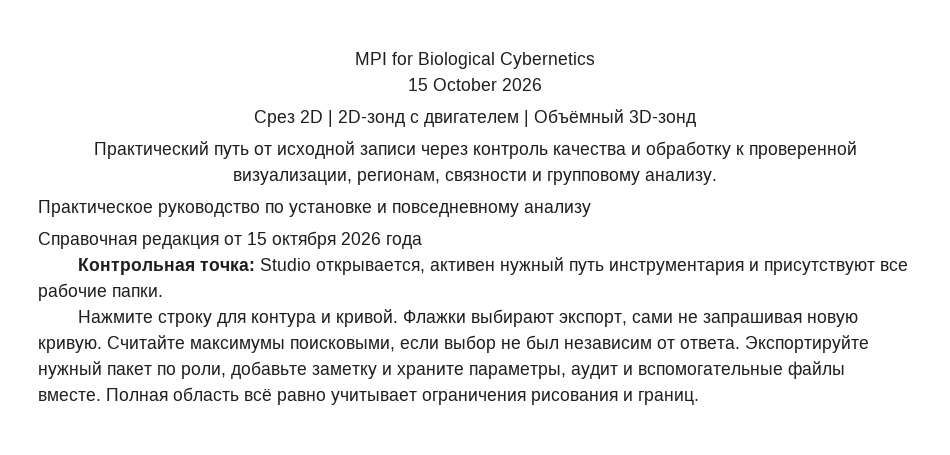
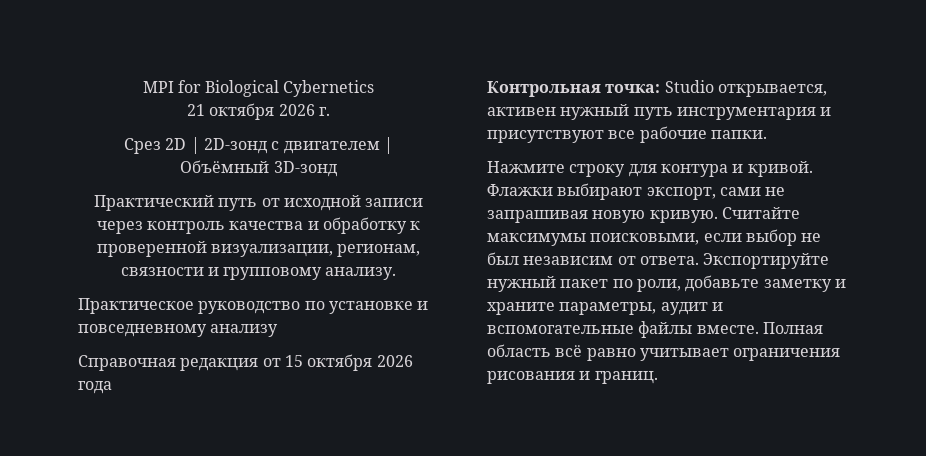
- 15 October 2026
+ 21 октября 2026 г.

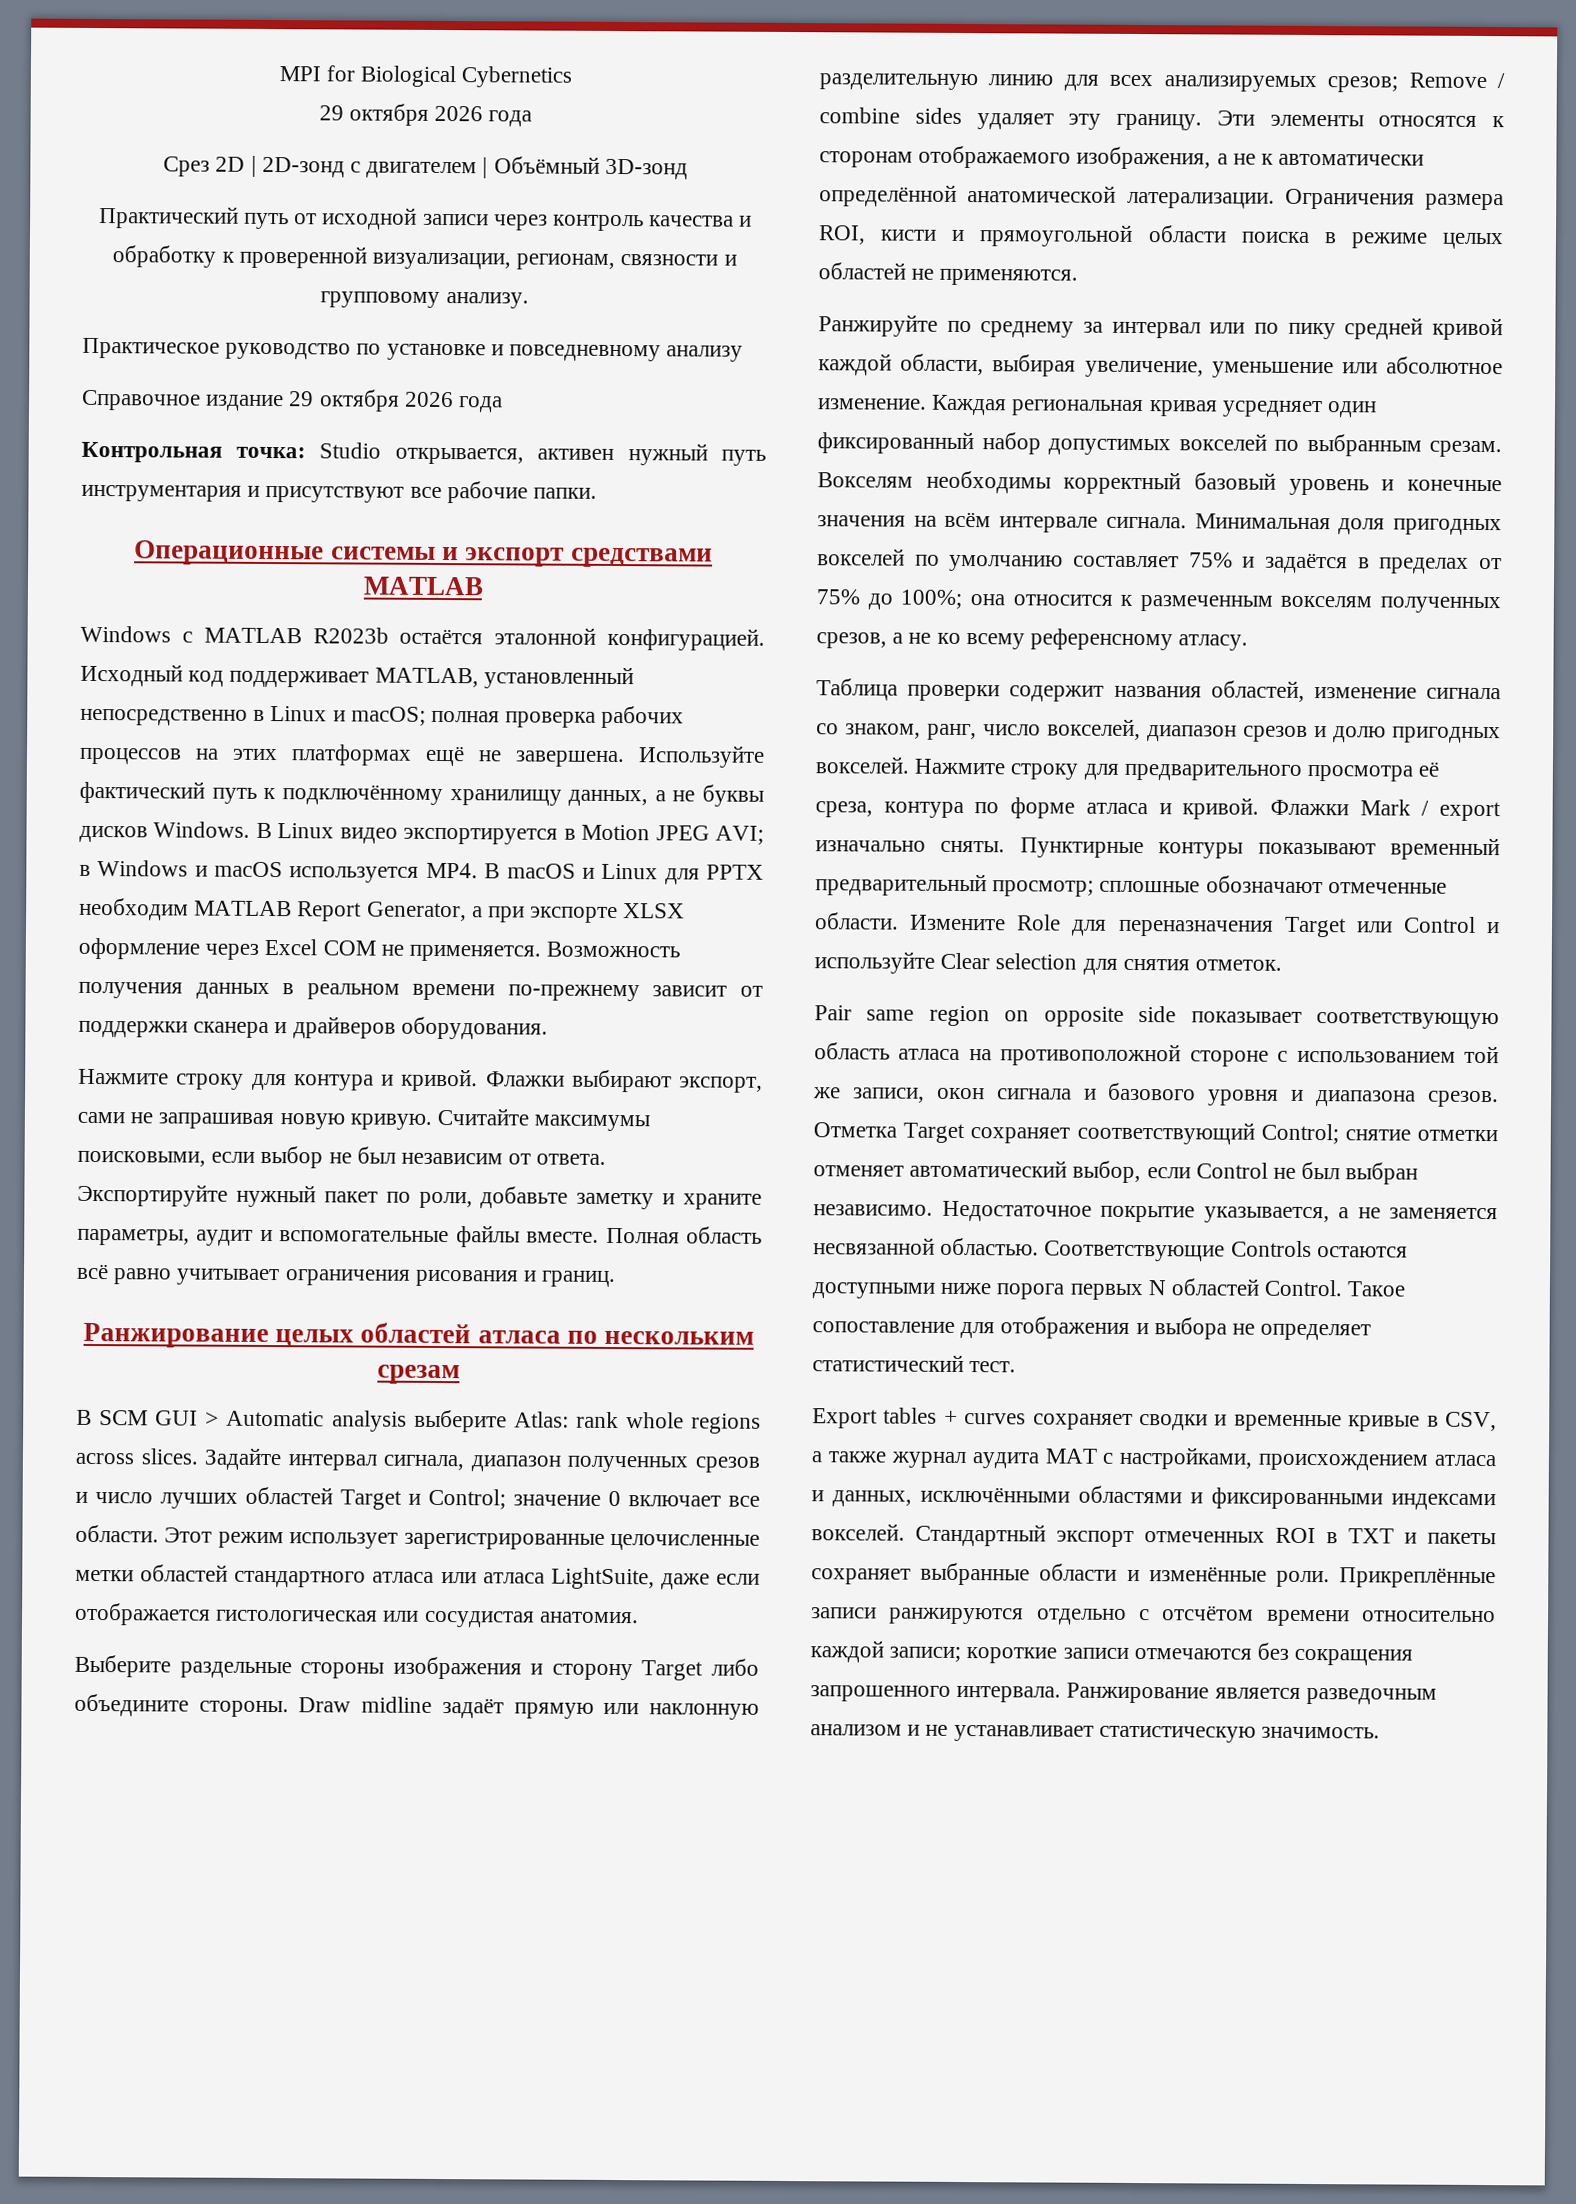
  MPI for Biological Cybernetics
- 21 октября 2026 г.
+ 29 октября 2026 года
- Справочная редакция от 15 октября 2026 года
+ Справочное издание 29 октября 2026 года
+ Операционные системы и экспорт средствами MATLAB
+ Windows с MATLAB R2023b остаётся эталонной конфигурацией. Исходный код поддерживает MATLAB, установленный непосредственно в Linux и macOS; полная проверка рабочих процессов на этих платформах ещё не завершена. Используйте фактический путь к подключённому хранилищу данных, а не буквы дисков Windows. В Linux видео экспортируется в Motion JPEG AVI; в Windows и macOS используется MP4. В macOS и Linux для PPTX необходим MATLAB Report Generator, а при экспорте XLSX оформление через Excel COM не применяется. Возможность получения данных в реальном времени по-прежнему зависит от поддержки сканера и драйверов оборудования.
+ Ранжирование целых областей атласа по нескольким срезам
+ В SCM GUI > Automatic analysis выберите Atlas: rank whole regions across slices. Задайте интервал сигнала, диапазон полученных срезов и число лучших областей Target и Control; значение 0 включает все области. Этот режим использует зарегистрированные целочисленные метки областей стандартного атласа или атласа LightSuite, даже если отображается гистологическая или сосудистая анатомия.
+ Выберите раздельные стороны изображения и сторону Target либо объедините стороны. Draw midline задаёт прямую или наклонную разделительную линию для всех анализируемых срезов; Remove / combine sides удаляет эту границу. Эти элементы относятся к сторонам отображаемого изображения, а не к автоматически определённой анатомической латерализации. Ограничения размера ROI, кисти и прямоугольной области поиска в режиме целых областей не применяются.
+ Ранжируйте по среднему за интервал или по пику средней кривой каждой области, выбирая увеличение, уменьшение или абсолютное изменение. Каждая региональная кривая усредняет один фиксированный набор допустимых вокселей по выбранным срезам. Вокселям необходимы корректный базовый уровень и конечные значения на всём интервале сигнала. Минимальная доля пригодных вокселей по умолчанию составляет 75% и задаётся в пределах от 75% до 100%; она относится к размеченным вокселям полученных срезов, а не ко всему референсному атласу.
+ Таблица проверки содержит названия областей, изменение сигнала со знаком, ранг, число вокселей, диапазон срезов и долю пригодных вокселей. Нажмите строку для предварительного просмотра её среза, контура по форме атласа и кривой. Флажки Mark / export изначально сняты. Пунктирные контуры показывают временный предварительный просмотр; сплошные обозначают отмеченные области. Измените Role для переназначения Target или Control и используйте Clear selection для снятия отметок.
+ Pair same region on opposite side показывает соответствующую область атласа на противоположной стороне с использованием той же записи, окон сигнала и базового уровня и диапазона срезов. Отметка Target сохраняет соответствующий Control; снятие отметки отменяет автоматический выбор, если Control не был выбран независимо. Недостаточное покрытие указывается, а не заменяется несвязанной областью. Соответствующие Controls остаются доступными ниже порога первых N областей Control. Такое сопоставление для отображения и выбора не определяет статистический тест.
+ Export tables + curves сохраняет сводки и временные кривые в CSV, а также журнал аудита MAT с настройками, происхождением атласа и данных, исключёнными областями и фиксированными индексами вокселей. Стандартный экспорт отмеченных ROI в TXT и пакеты сохраняет выбранные области и изменённые роли. Прикреплённые записи ранжируются отдельно с отсчётом времени относительно каждой записи; короткие записи отмечаются без сокращения запрошенного интервала. Ранжирование является разведочным анализом и не устанавливает статистическую значимость.

